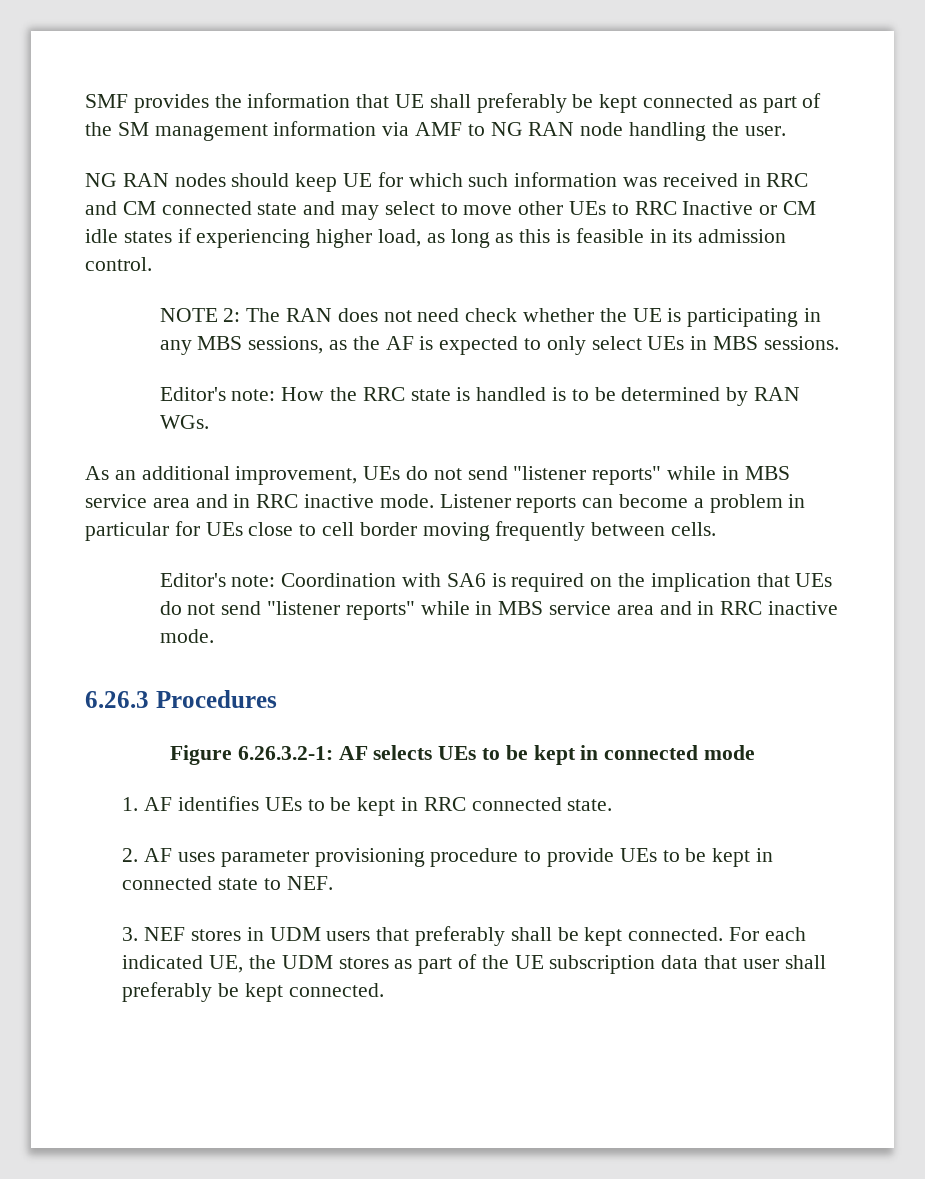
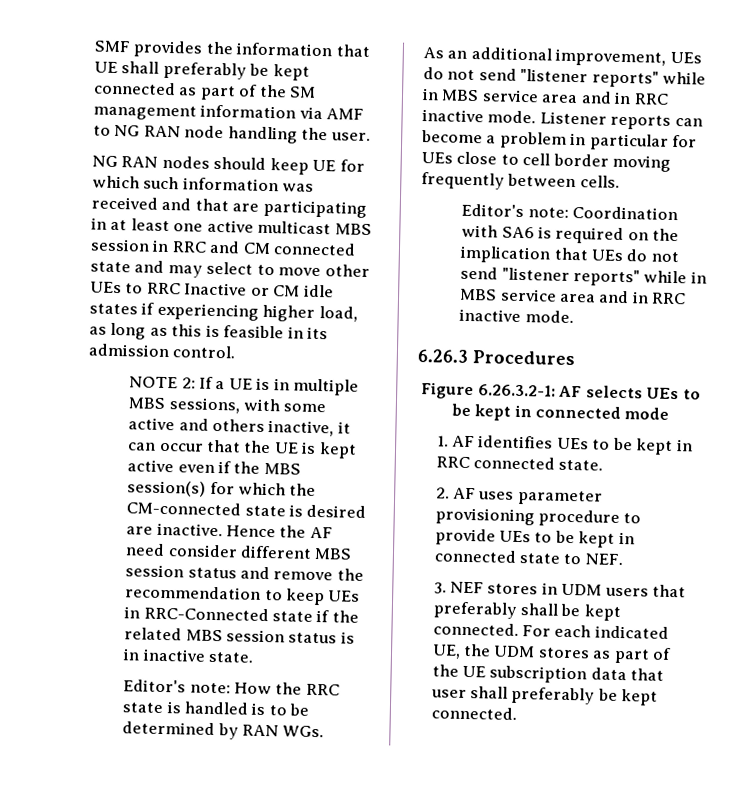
- NG RAN nodes should keep UE for which such information was received in RRC and CM connected state and may select to move other UEs to RRC Inactive or CM idle states if experiencing higher load, as long as this is feasible in its admission control.
+ NG RAN nodes should keep UE for which such information was received and that are participating in at least one active multicast MBS session in RRC and CM connected state and may select to move other UEs to RRC Inactive or CM idle states if experiencing higher load, as long as this is feasible in its admission control.
- NOTE 2: The RAN does not need check whether the UE is participating in any MBS sessions, as the AF is expected to only select UEs in MBS sessions.
+ NOTE 2: If a UE is in multiple MBS sessions, with some active and others inactive, it can occur that the UE is kept active even if the MBS session(s) for which the CM-connected state is desired are inactive. Hence the AF need consider different MBS session status and remove the recommendation to keep UEs in RRC-Connected state if the related MBS session status is in inactive state.

